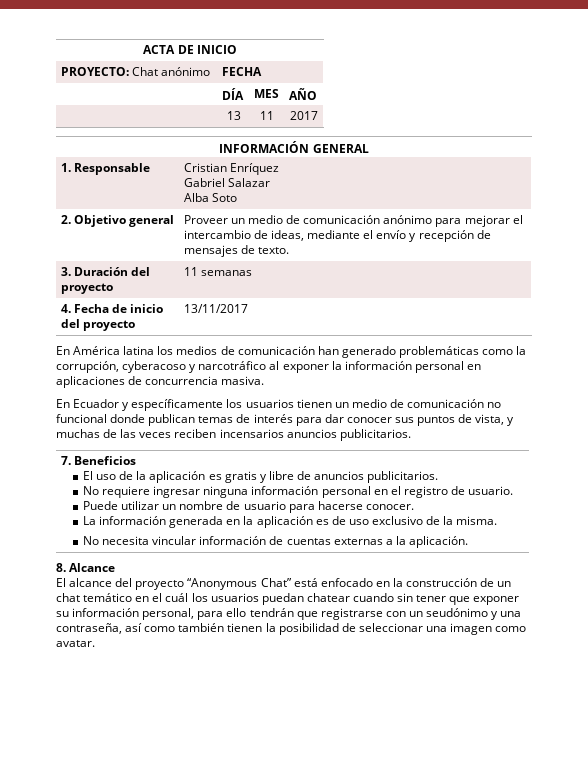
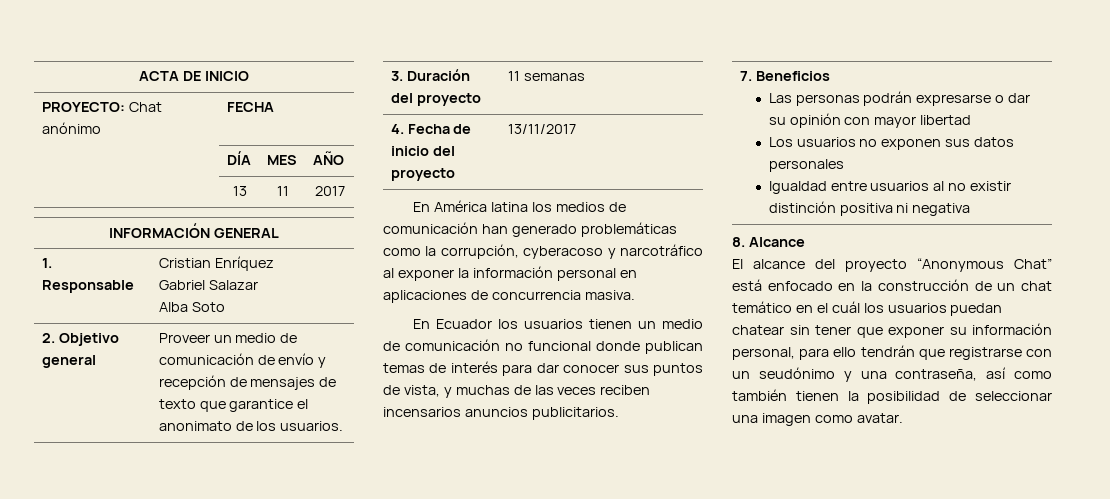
- 2. Objetivo general | Proveer un medio de comunicación anónimo para mejorar el intercambio de ideas, mediante el envío y recepción de mensajes de texto.
+ 2. Objetivo general | Proveer un medio de comunicación de envío y recepción de mensajes de texto que garantice el anonimato de los usuarios.
- En Ecuador y específicamente los usuarios tienen un medio de comunicación no funcional donde publican temas de interés para dar conocer sus puntos de vista, y muchas de las veces reciben incensarios anuncios publicitarios.
+ En Ecuador los usuarios tienen un medio de comunicación no funcional donde publican temas de interés para dar conocer sus puntos de vista, y muchas de las veces reciben incensarios anuncios publicitarios.
- El uso de la aplicación es gratis y libre de anuncios publicitarios.
- No requiere ingresar ninguna información personal en el registro de usuario.
- Puede utilizar un nombre de usuario para hacerse conocer.
- La información generada en la aplicación es de uso exclusivo de la misma.
- No necesita vincular información de cuentas externas a la aplicación.
+ Las personas podrán expresarse o dar su opinión con mayor libertad
+ Los usuarios no exponen sus datos personales
+ Igualdad entre usuarios al no existir distinción positiva ni negativa
- El alcance del proyecto “Anonymous Chat” está enfocado en la construcción de un chat temático en el cuál los usuarios puedan chatear cuando sin tener que exponer su información personal, para ello tendrán que registrarse con un seudónimo y una contraseña, así como también tienen la posibilidad de seleccionar una imagen como avatar.
+ El alcance del proyecto “Anonymous Chat” está enfocado en la construcción de un chat temático en el cuál los usuarios puedan chatear sin tener que exponer su información personal, para ello tendrán que registrarse con un seudónimo y una contraseña, así como también tienen la posibilidad de seleccionar una imagen como avatar.

